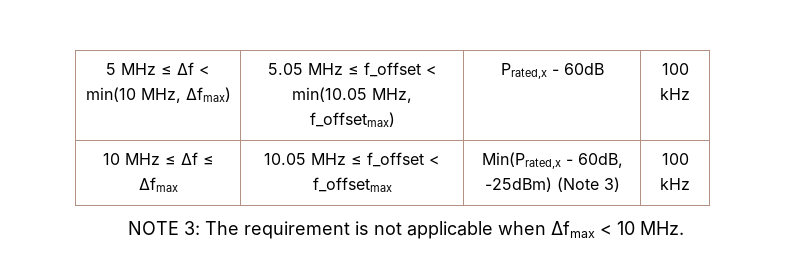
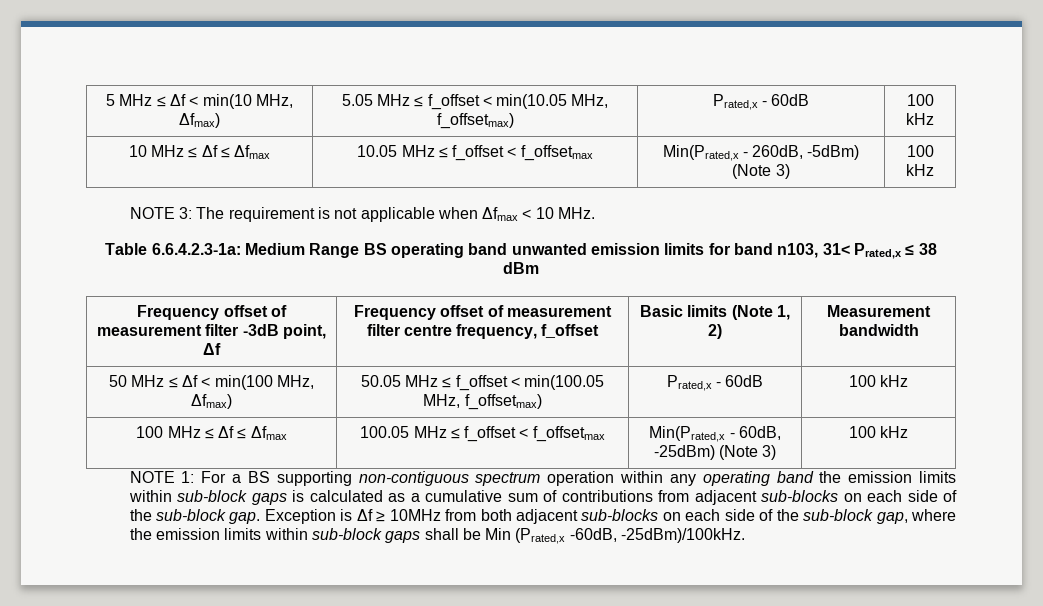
- 10 MHz ≤ Δf ≤ Δfmax | 10.05 MHz ≤ f_offset < f_offsetmax | Min(Prated,x - 60dB, -25dBm) (Note 3) | 100 kHz
+ 10 MHz ≤ Δf ≤ Δfmax | 10.05 MHz ≤ f_offset < f_offsetmax | Min(Prated,x - 260dB, -5dBm) (Note 3) | 100 kHz
+ Table 6.6.4.2.3-1a: Medium Range BS operating band unwanted emission limits for band n103, 31< Prated,x ≤ 38 dBm
+ Frequency offset of measurement filter -3dB point, Δf | Frequency offset of measurement filter centre frequency, f_offset | Basic limits (Note 1, 2) | Measurement bandwidth
+ 50 MHz ≤ Δf < min(100 MHz, Δfmax) | 50.05 MHz ≤ f_offset < min(100.05 MHz, f_offsetmax) | Prated,x - 60dB | 100 kHz
+ 100 MHz ≤ Δf ≤ Δfmax | 100.05 MHz ≤ f_offset < f_offsetmax | Min(Prated,x - 60dB, -25dBm) (Note 3) | 100 kHz
+ NOTE 1: For a BS supporting non-contiguous spectrum operation within any operating band the emission limits within sub-block gaps is calculated as a cumulative sum of contributions from adjacent sub-blocks on each side of the sub-block gap. Exception is Δf ≥ 10MHz from both adjacent sub-blocks on each side of the sub-block gap, where the emission limits within sub-block gaps shall be Min (Prated,x -60dB, -25dBm)/100kHz.

